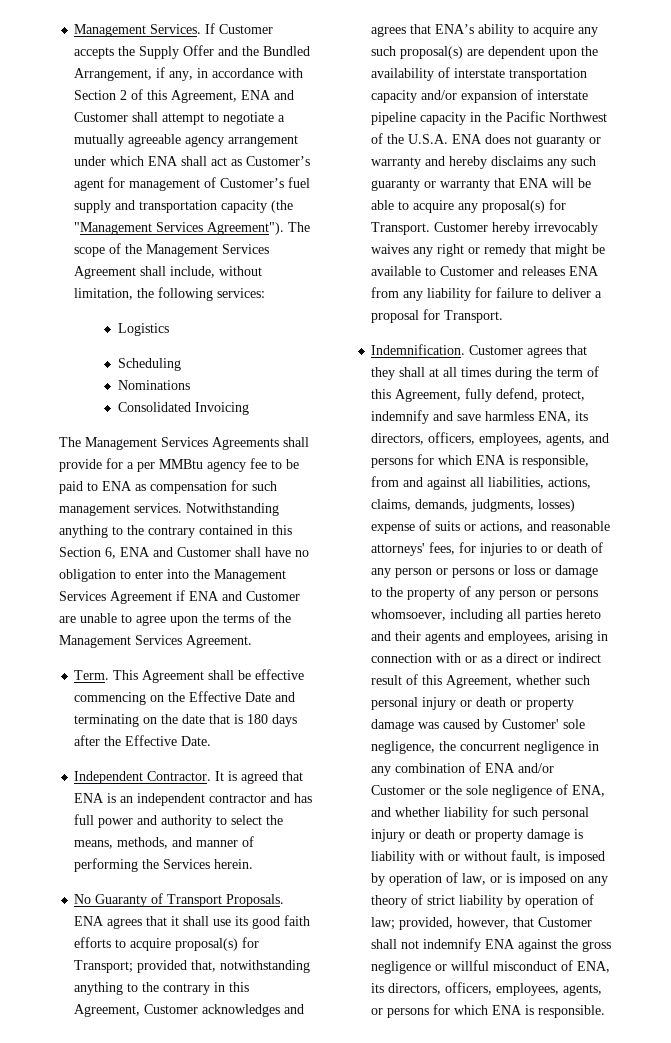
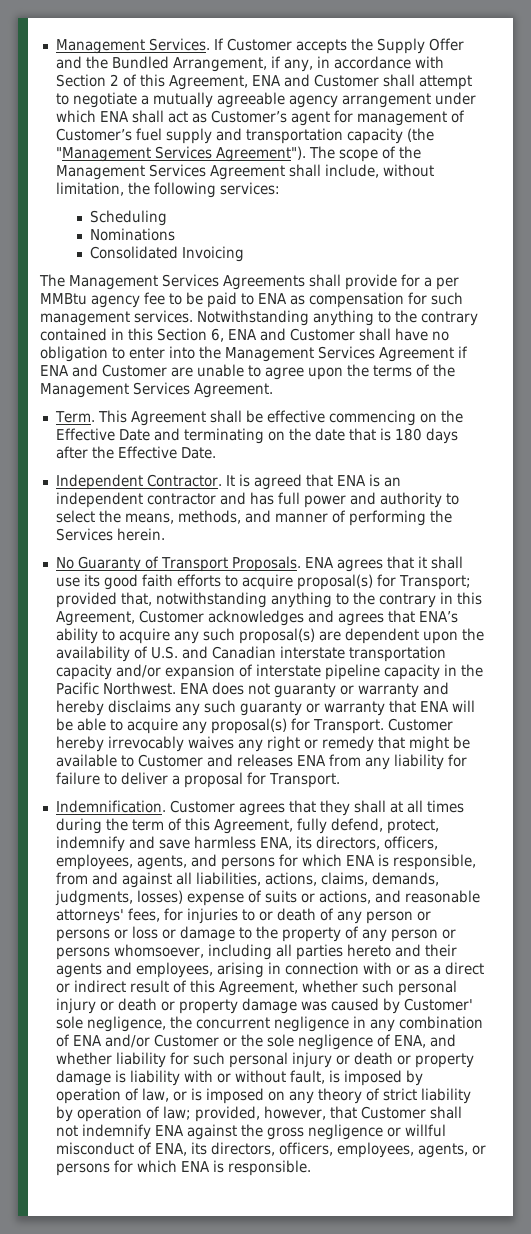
- Logistics
- provided that, notwithstanding anything to the contrary in this Agreement, Customer acknowledges and agrees that ENA’s ability to acquire any such proposal(s) are dependent upon the availability of interstate transportation capacity and/or expansion of interstate pipeline capacity in the Pacific Northwest of the U.S.A. ENA does not guaranty or warranty and hereby disclaims any such guaranty or warranty that ENA will be able to acquire any proposal(s) for Transport.
+ provided that, notwithstanding anything to the contrary in this Agreement, Customer acknowledges and agrees that ENA’s ability to acquire any such proposal(s) are dependent upon the availability of U.S. and Canadian interstate transportation capacity and/or expansion of interstate pipeline capacity in the Pacific Northwest. ENA does not guaranty or warranty and hereby disclaims any such guaranty or warranty that ENA will be able to acquire any proposal(s) for Transport.

